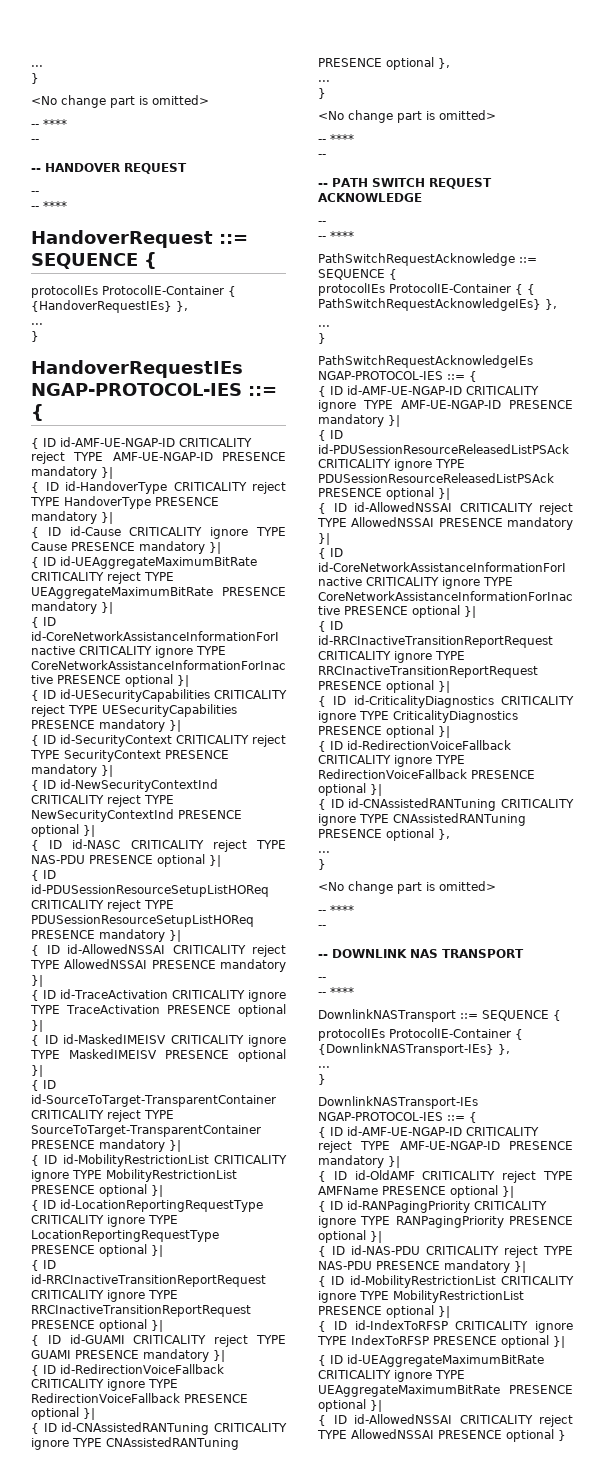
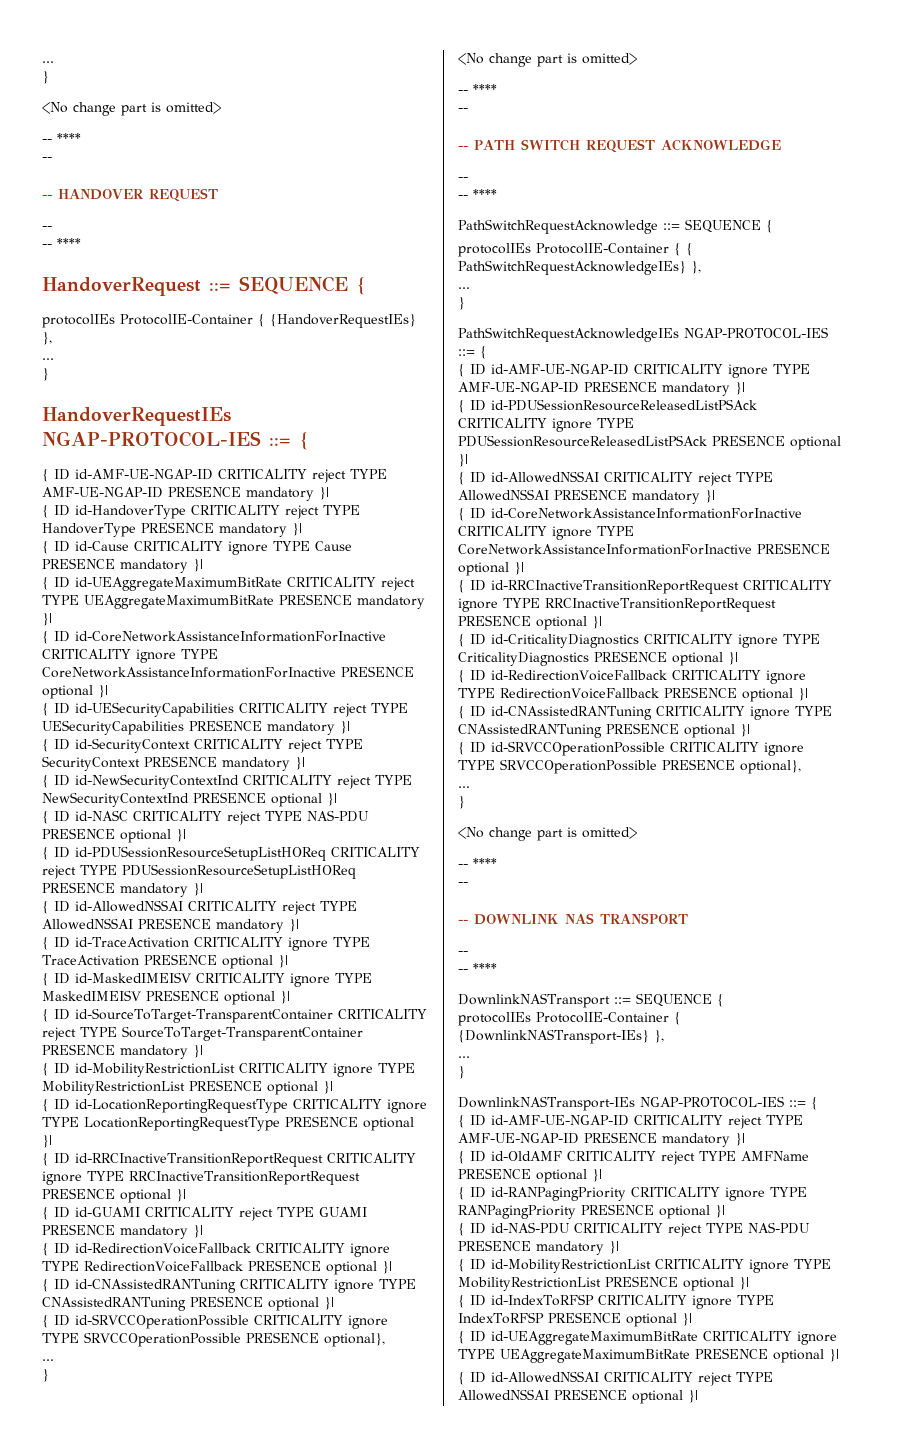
  { ID id-GUAMI CRITICALITY reject TYPE GUAMI PRESENCE mandatory }|
  { ID id-RedirectionVoiceFallback CRITICALITY ignore TYPE RedirectionVoiceFallback PRESENCE optional }|
- { ID id-CNAssistedRANTuning CRITICALITY ignore TYPE CNAssistedRANTuning PRESENCE optional },
+ { ID id-CNAssistedRANTuning CRITICALITY ignore TYPE CNAssistedRANTuning PRESENCE optional }|
+ { ID id-SRVCCOperationPossible CRITICALITY ignore TYPE SRVCCOperationPossible PRESENCE optional},
  { ID id-CriticalityDiagnostics CRITICALITY ignore TYPE CriticalityDiagnostics PRESENCE optional }|
  { ID id-RedirectionVoiceFallback CRITICALITY ignore TYPE RedirectionVoiceFallback PRESENCE optional }|
- { ID id-CNAssistedRANTuning CRITICALITY ignore TYPE CNAssistedRANTuning PRESENCE optional },
+ { ID id-CNAssistedRANTuning CRITICALITY ignore TYPE CNAssistedRANTuning PRESENCE optional }|
+ { ID id-SRVCCOperationPossible CRITICALITY ignore TYPE SRVCCOperationPossible PRESENCE optional},
- { ID id-AllowedNSSAI CRITICALITY reject TYPE AllowedNSSAI PRESENCE optional }
+ { ID id-AllowedNSSAI CRITICALITY reject TYPE AllowedNSSAI PRESENCE optional }|

